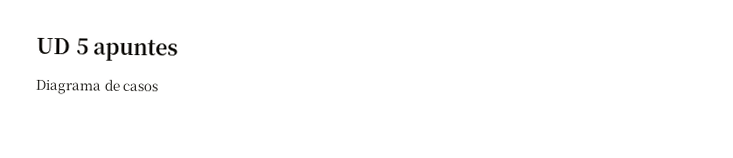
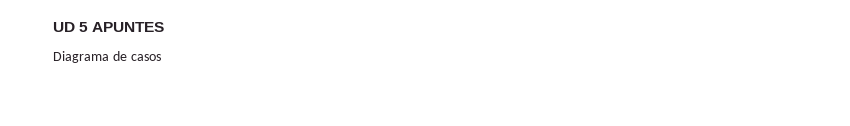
- UD 5 apuntes
+ UD 5 APUNTES

